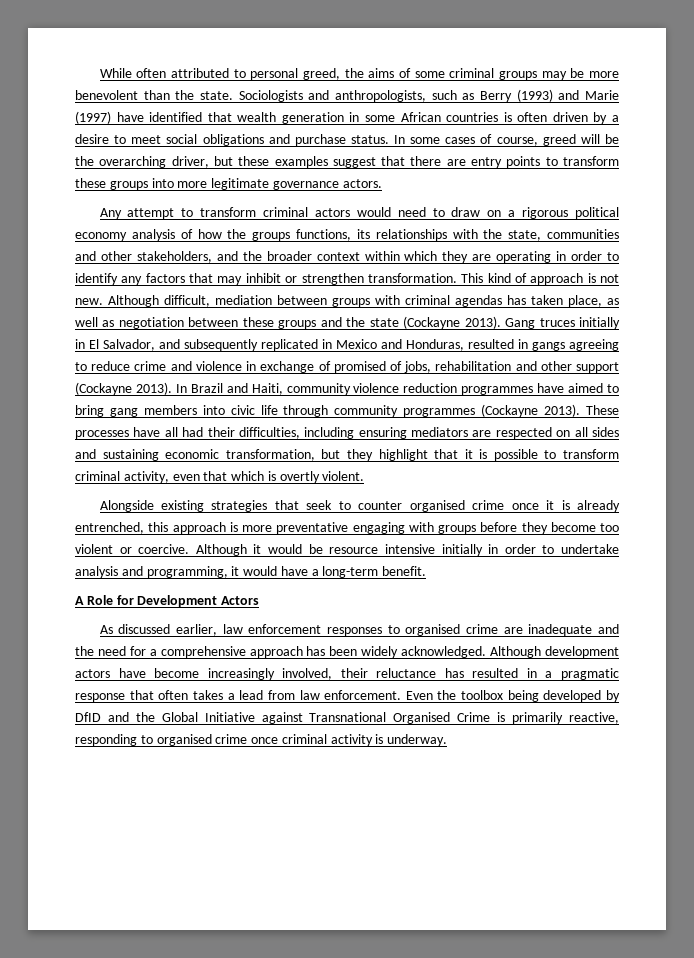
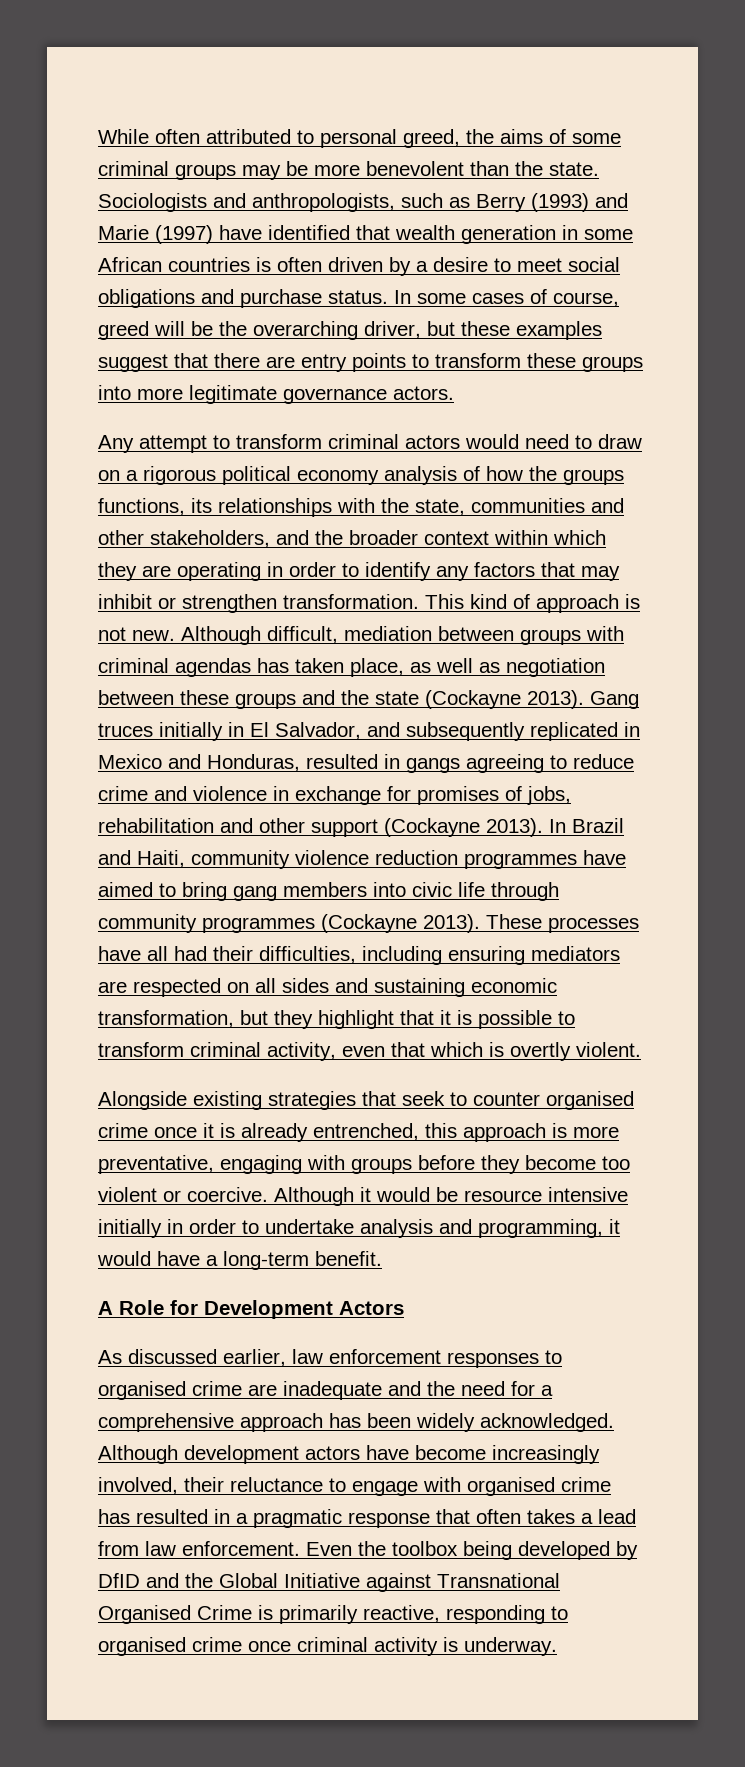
- Gang truces initially in El Salvador, and subsequently replicated in Mexico and Honduras, resulted in gangs agreeing to reduce crime and violence in exchange of promised of jobs, rehabilitation and other support (Cockayne 2013).
+ Gang truces initially in El Salvador, and subsequently replicated in Mexico and Honduras, resulted in gangs agreeing to reduce crime and violence in exchange for promises of jobs, rehabilitation and other support (Cockayne 2013).
- Alongside existing strategies that seek to counter organised crime once it is already entrenched, this approach is more preventative engaging with groups before they become too violent or coercive.
+ Alongside existing strategies that seek to counter organised crime once it is already entrenched, this approach is more preventative, engaging with groups before they become too violent or coercive.
- Although development actors have become increasingly involved, their reluctance has resulted in a pragmatic response that often takes a lead from law enforcement.
+ Although development actors have become increasingly involved, their reluctance to engage with organised crime has resulted in a pragmatic response that often takes a lead from law enforcement.

